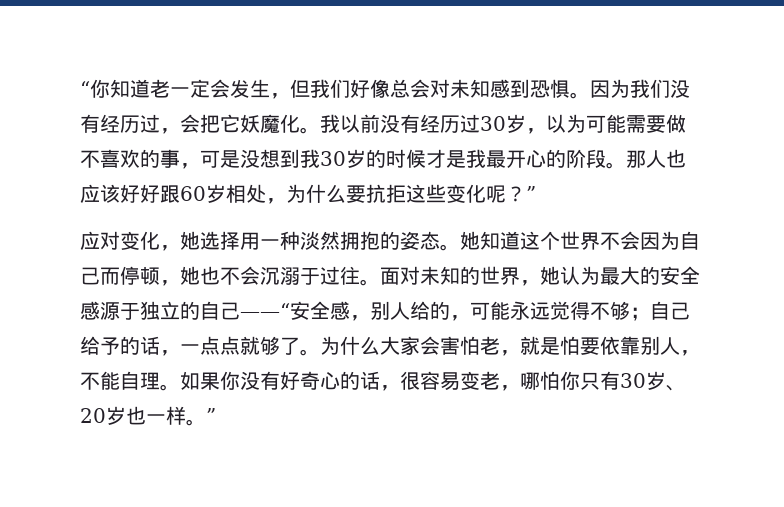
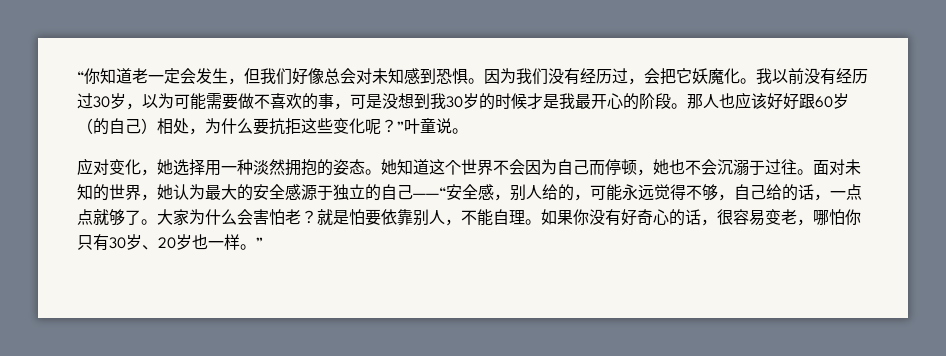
- 那人也应该好好跟60岁相处，为什么要抗拒这些变化呢？”
+ 那人也应该好好跟60岁（的自己）相处，为什么要抗拒这些变化呢？”叶童说。
- 面对未知的世界，她认为最大的安全感源于独立的自己——“安全感，别人给的，可能永远觉得不够；自己给予的话，一点点就够了。
+ 面对未知的世界，她认为最大的安全感源于独立的自己——“安全感，别人给的，可能永远觉得不够，自己给的话，一点点就够了。
- 为什么大家会害怕老，就是怕要依靠别人，不能自理。
+ 大家为什么会害怕老？就是怕要依靠别人，不能自理。

